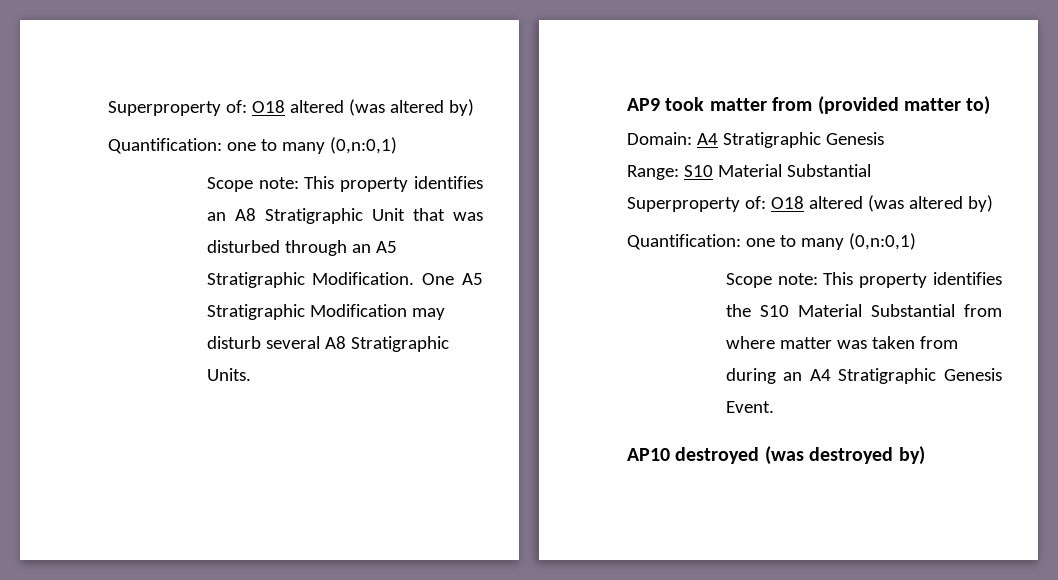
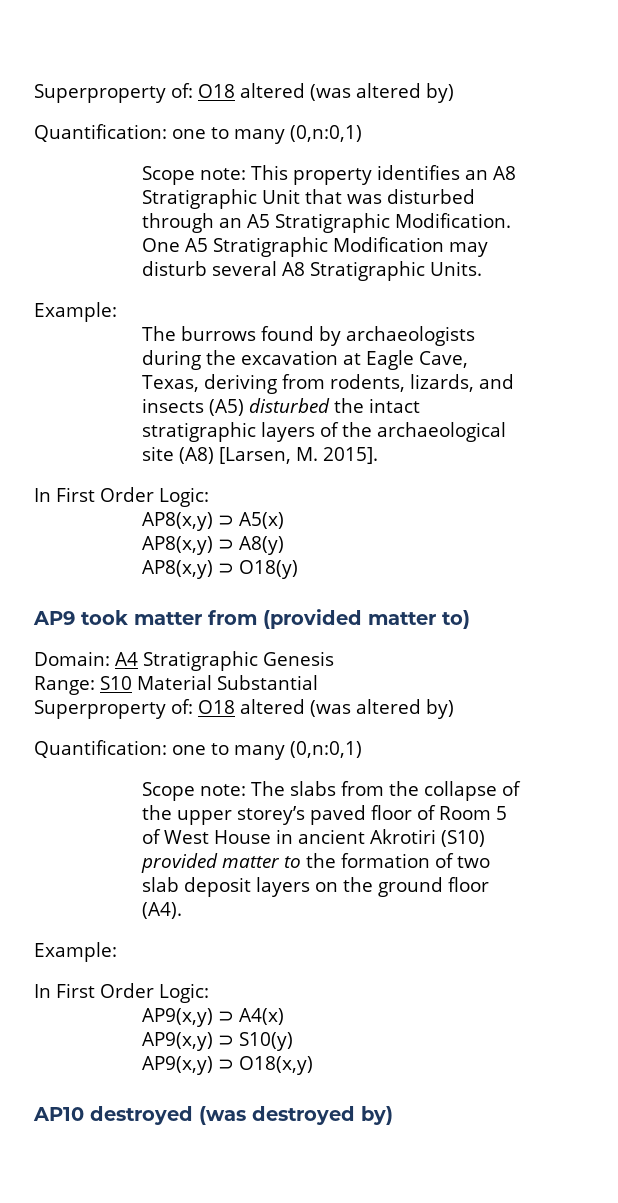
  One A5 Stratigraphic Modification may disturb several A8 Stratigraphic Units.
+ Example:
+ The burrows found by archaeologists during the excavation at Eagle Cave, Texas, deriving from rodents, lizards, and insects (A5) disturbed the intact stratigraphic layers of the archaeological site (A8) [Larsen, M. 2015].
+ In First Order Logic:
+ AP8(x,y) ⊃ A5(x)
+ AP8(x,y) ⊃ A8(y)
+ AP8(x,y) ⊃ O18(y)
- Scope note: This property identifies the S10 Material Substantial from where matter was taken from during an A4 Stratigraphic Genesis Event.
+ Scope note: The slabs from the collapse of the upper storey’s paved floor of Room 5 of West House in ancient Akrotiri (S10) provided matter to the formation of two slab deposit layers on the ground floor (A4).
+ Example:
+ In First Order Logic:
+ AP9(x,y) ⊃ A4(x)
+ AP9(x,y) ⊃ S10(y)
+ AP9(x,y) ⊃ O18(x,y)

